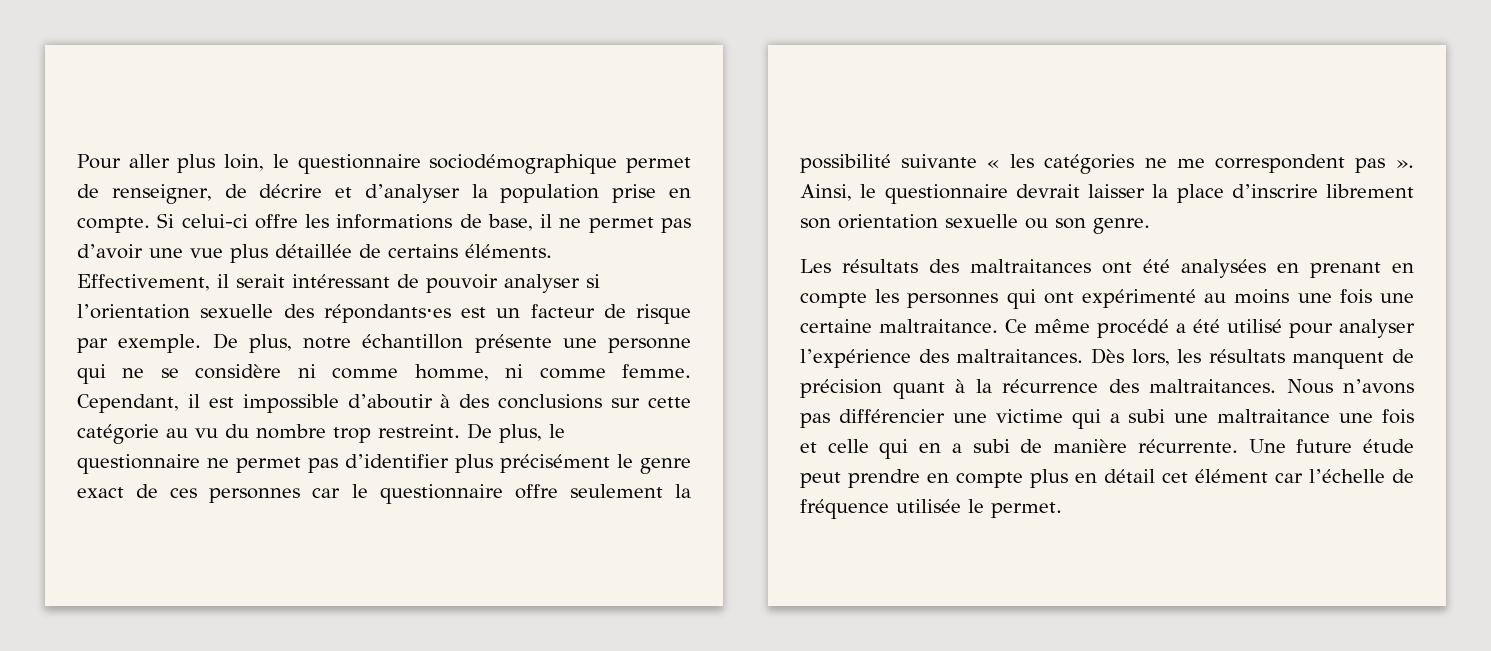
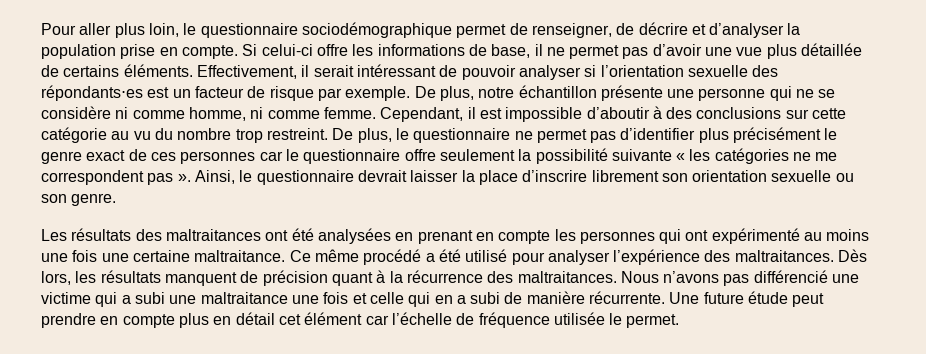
- Nous n’avons pas différencier une victime qui a subi une maltraitance une fois et celle qui en a subi de manière récurrente.
+ Nous n’avons pas différencié une victime qui a subi une maltraitance une fois et celle qui en a subi de manière récurrente.

